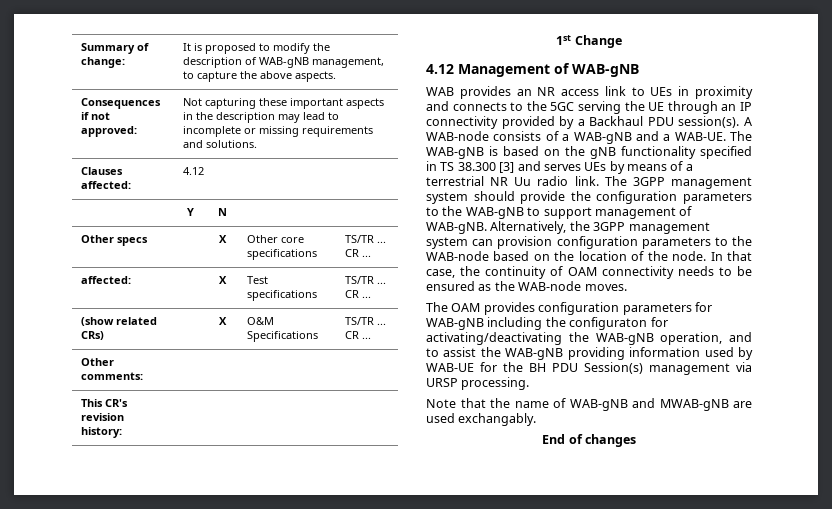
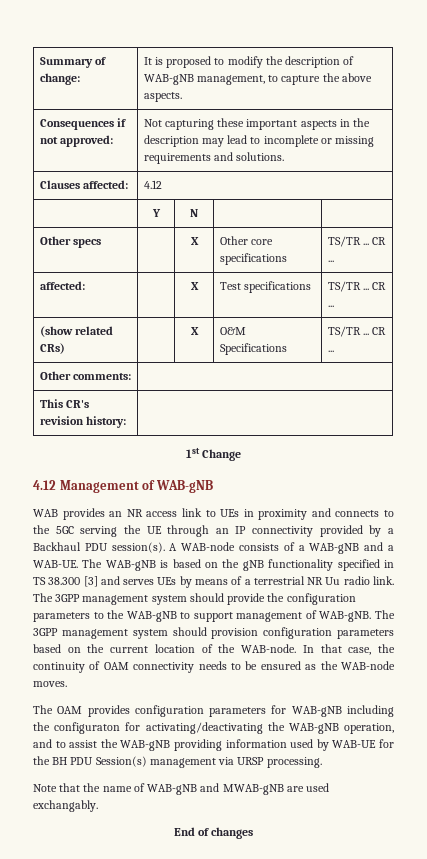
- Alternatively, the 3GPP management system can provision configuration parameters to the WAB-node based on the location of the node.
+ The 3GPP management system should provision configuration parameters based on the current location of the WAB-node.

